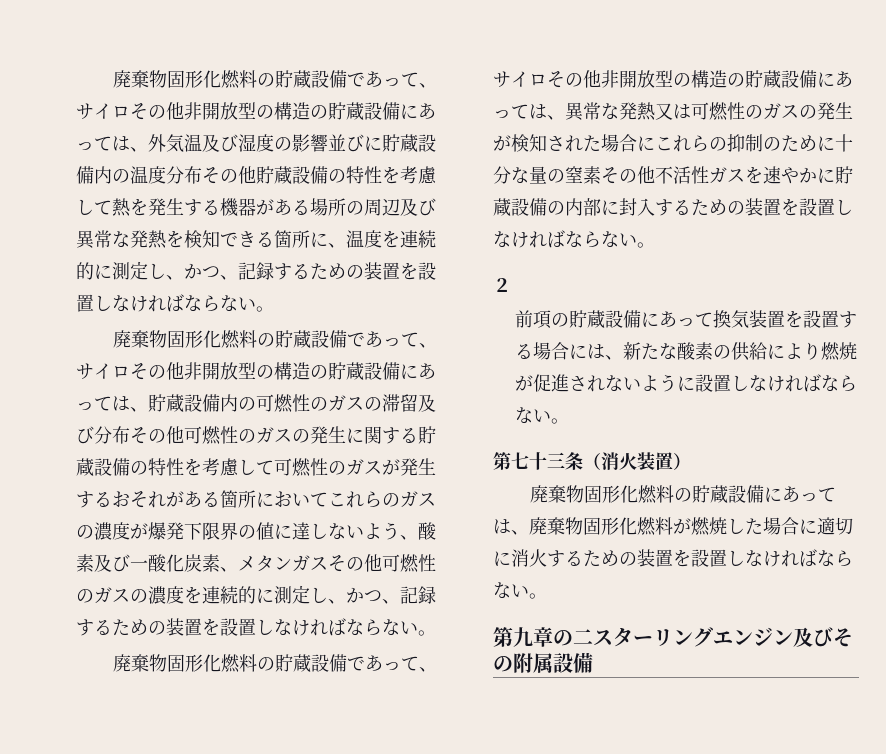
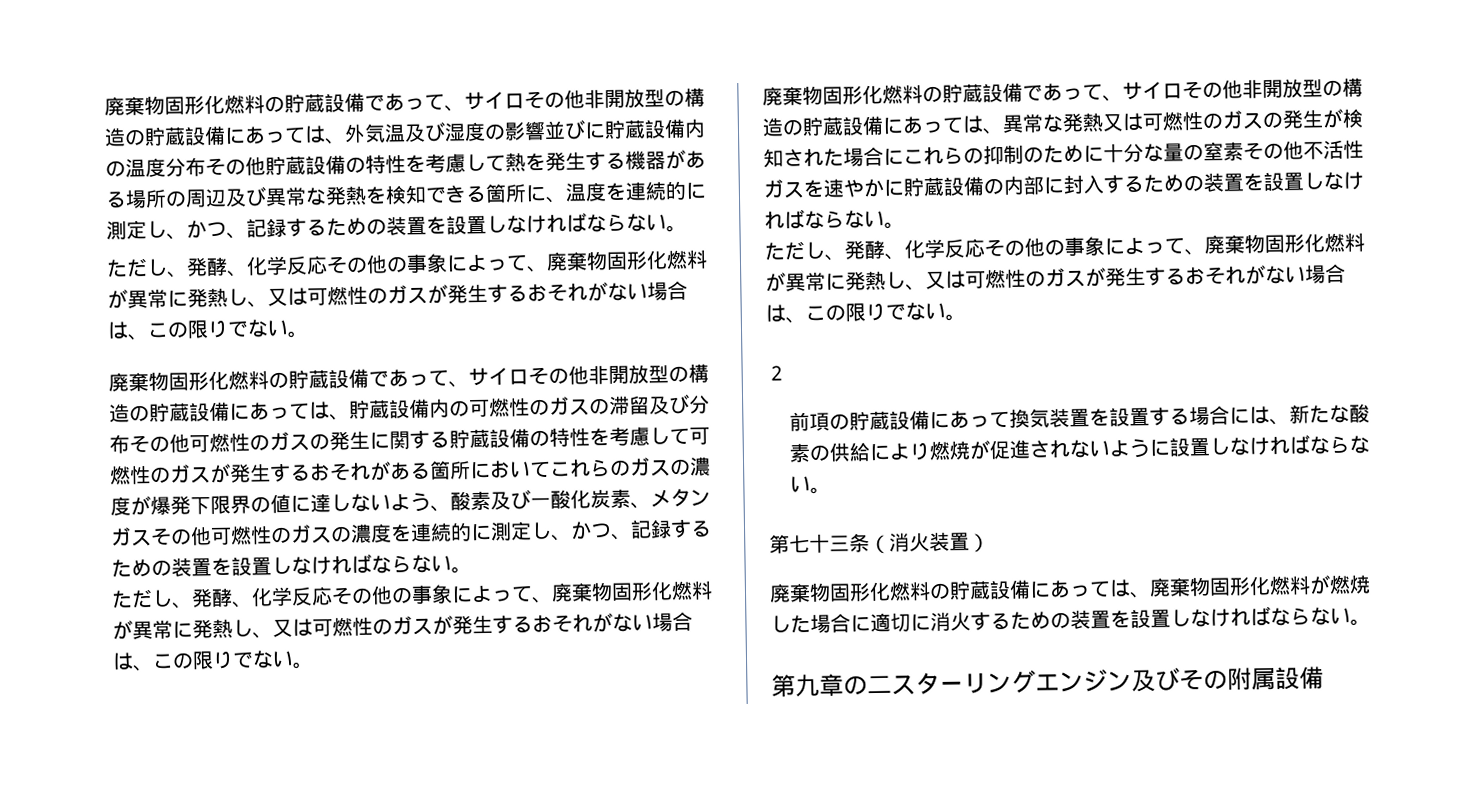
  廃棄物固形化燃料の貯蔵設備であって、サイロその他非開放型の構造の貯蔵設備にあっては、外気温及び湿度の影響並びに貯蔵設備内の温度分布その他貯蔵設備の特性を考慮して熱を発生する機器がある場所の周辺及び異常な発熱を検知できる箇所に、温度を連続的に測定し、かつ、記録するための装置を設置しなければならない。
+ ただし、発酵、化学反応その他の事象によって、廃棄物固形化燃料が異常に発熱し、又は可燃性のガスが発生するおそれがない場合は、この限りでない。
  廃棄物固形化燃料の貯蔵設備であって、サイロその他非開放型の構造の貯蔵設備にあっては、貯蔵設備内の可燃性のガスの滞留及び分布その他可燃性のガスの発生に関する貯蔵設備の特性を考慮して可燃性のガスが発生するおそれがある箇所においてこれらのガスの濃度が爆発下限界の値に達しないよう、酸素及び一酸化炭素、メタンガスその他可燃性のガスの濃度を連続的に測定し、かつ、記録するための装置を設置しなければならない。
+ ただし、発酵、化学反応その他の事象によって、廃棄物固形化燃料が異常に発熱し、又は可燃性のガスが発生するおそれがない場合は、この限りでない。
  廃棄物固形化燃料の貯蔵設備であって、サイロその他非開放型の構造の貯蔵設備にあっては、異常な発熱又は可燃性のガスの発生が検知された場合にこれらの抑制のために十分な量の窒素その他不活性ガスを速やかに貯蔵設備の内部に封入するための装置を設置しなければならない。
+ ただし、発酵、化学反応その他の事象によって、廃棄物固形化燃料が異常に発熱し、又は可燃性のガスが発生するおそれがない場合は、この限りでない。

